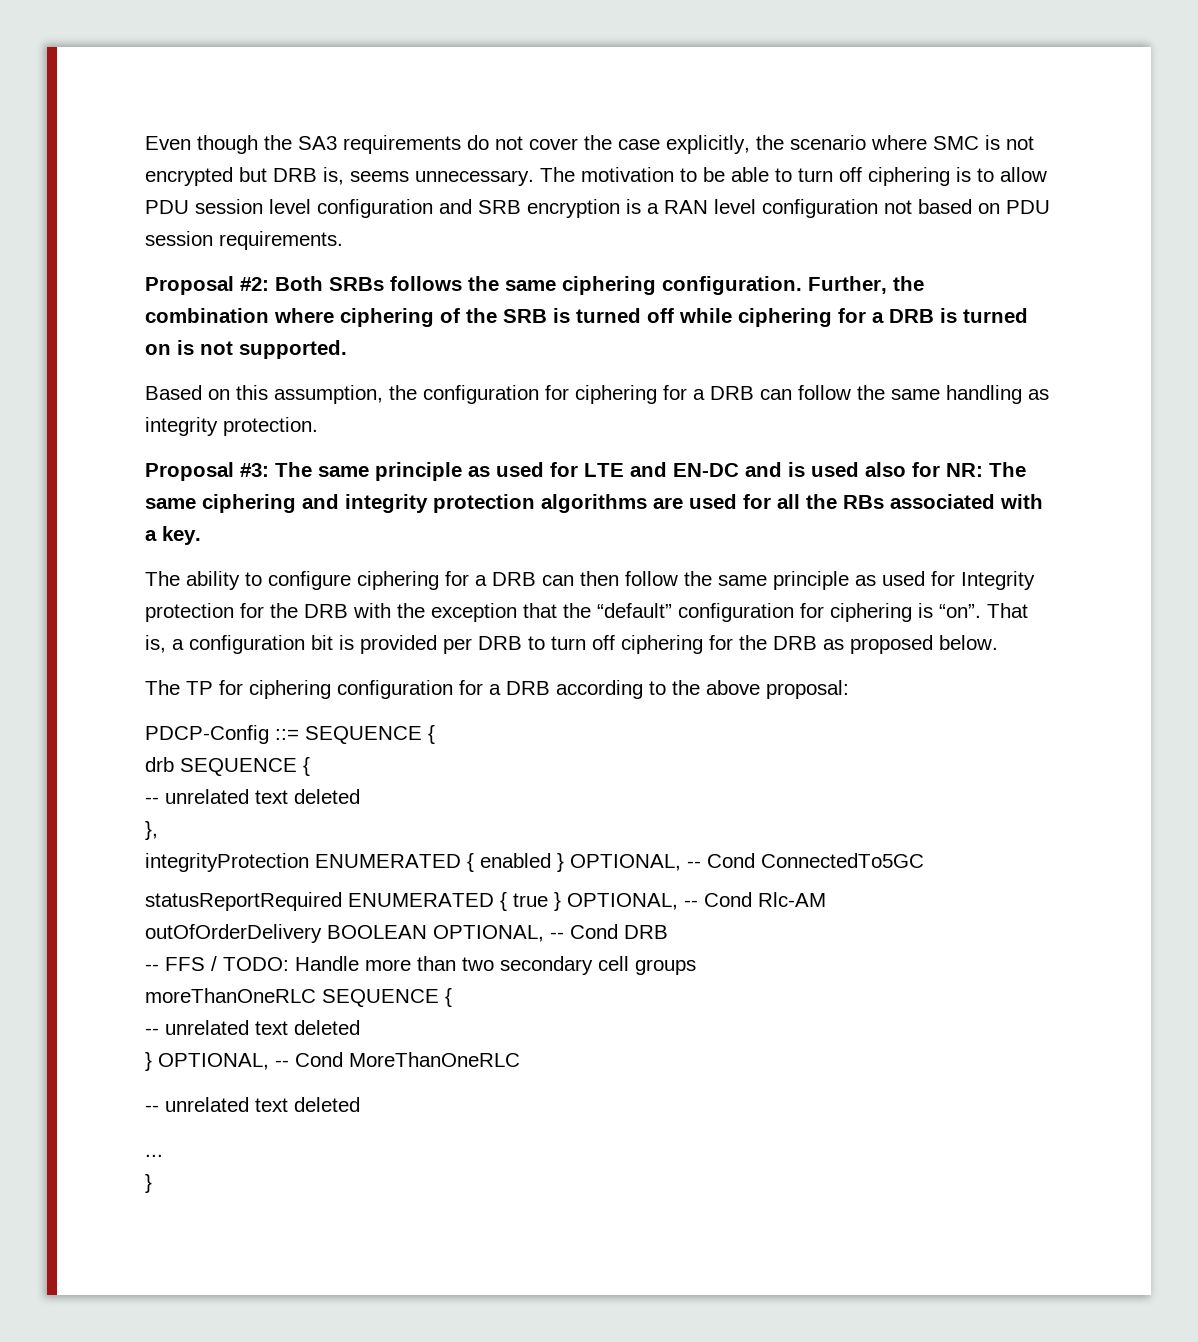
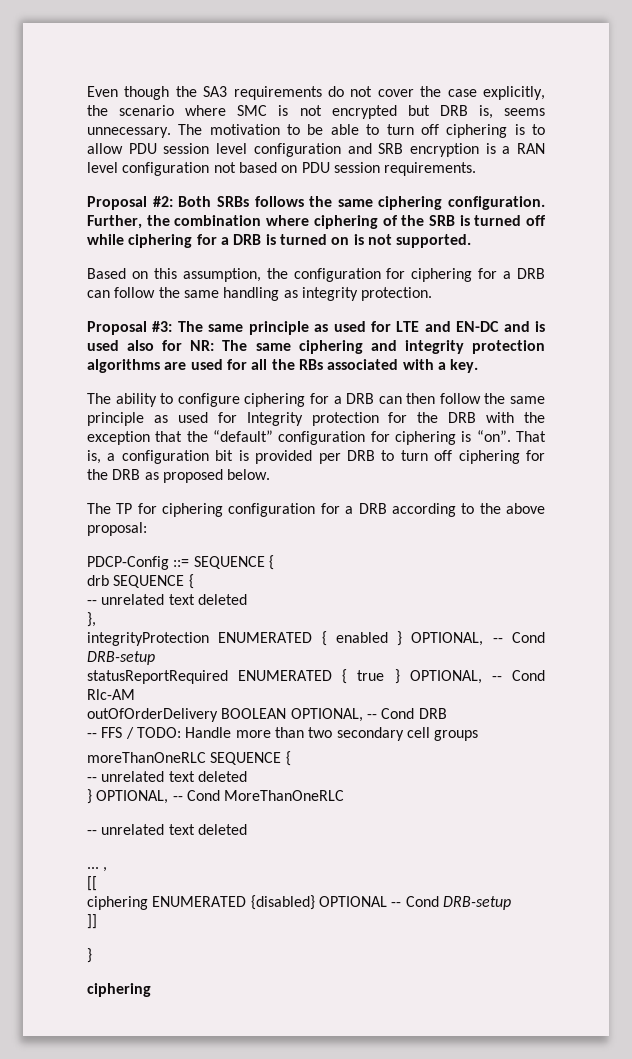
- integrityProtection ENUMERATED { enabled } OPTIONAL, -- Cond ConnectedTo5GC
+ integrityProtection ENUMERATED { enabled } OPTIONAL, -- Cond DRB-setup
- ...
+ ... ,
+ [[
+ ciphering ENUMERATED {disabled} OPTIONAL -- Cond DRB-setup
+ ]]
  }
+ ciphering

